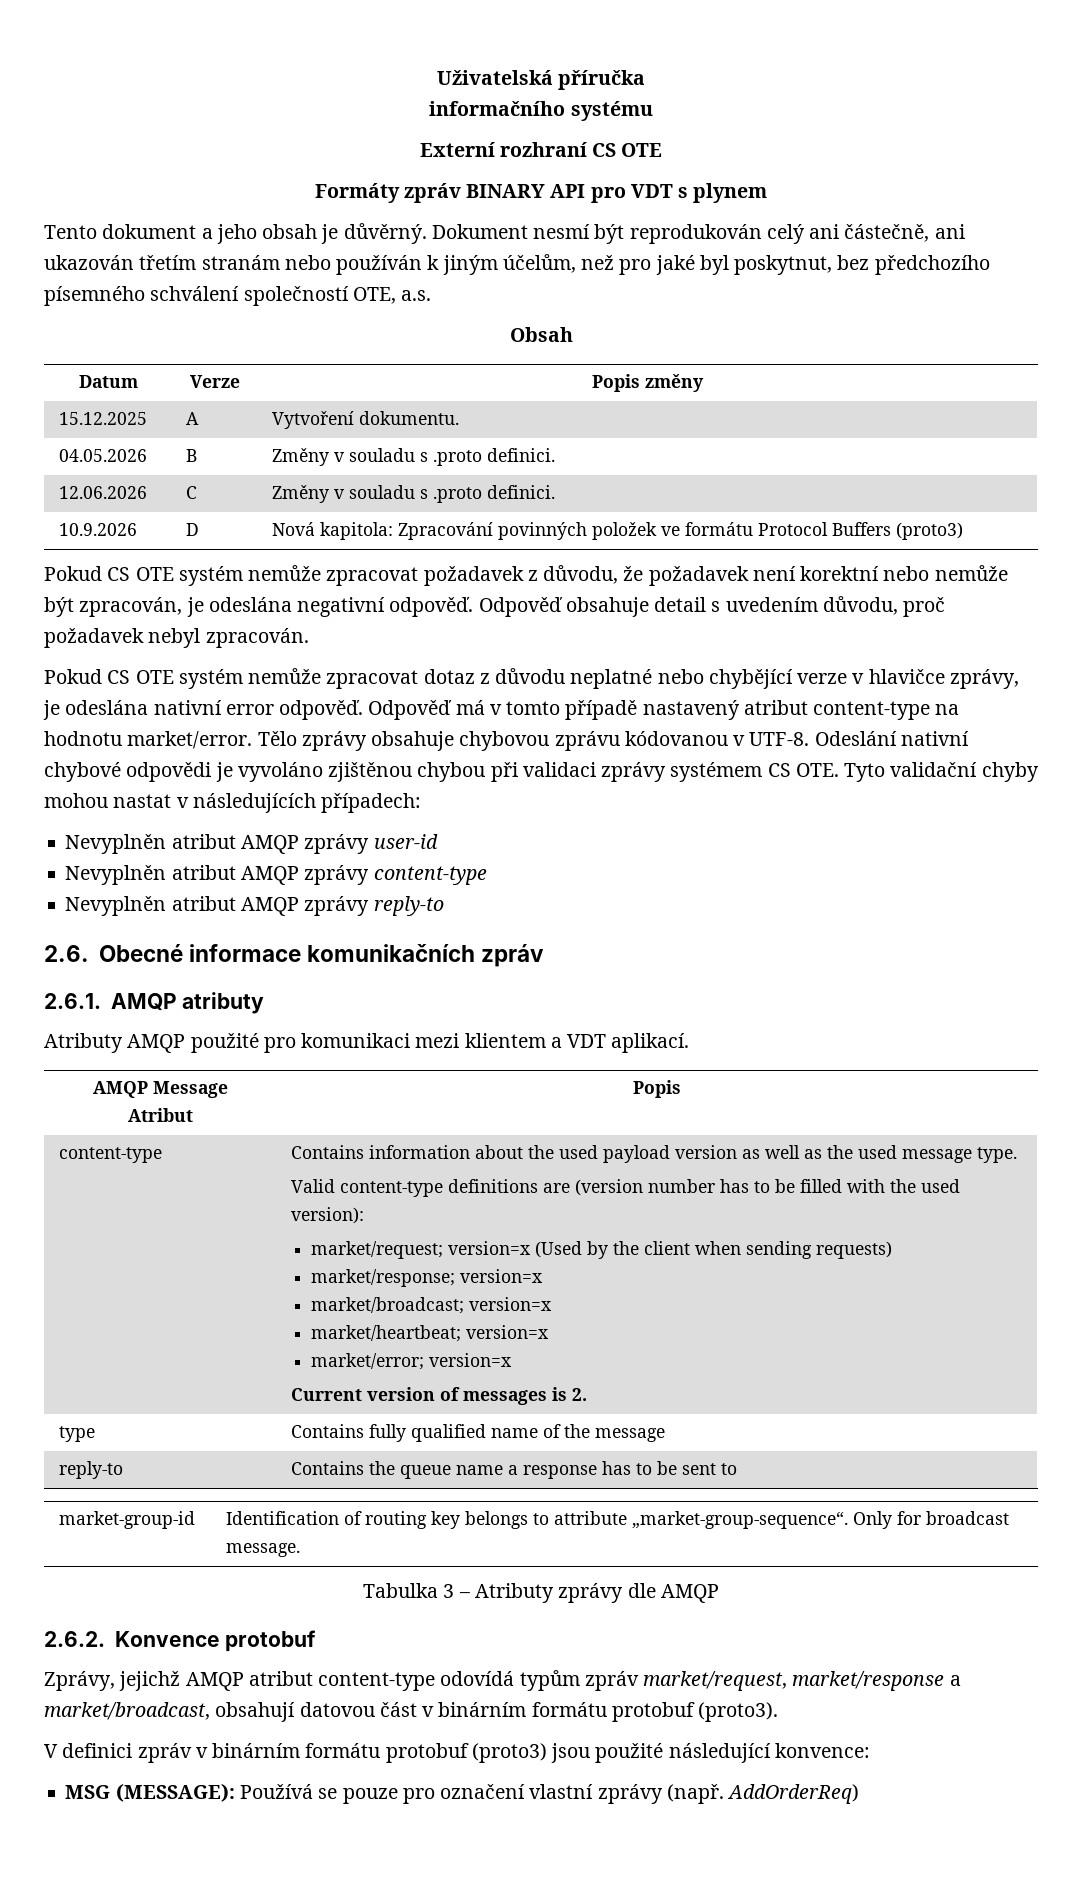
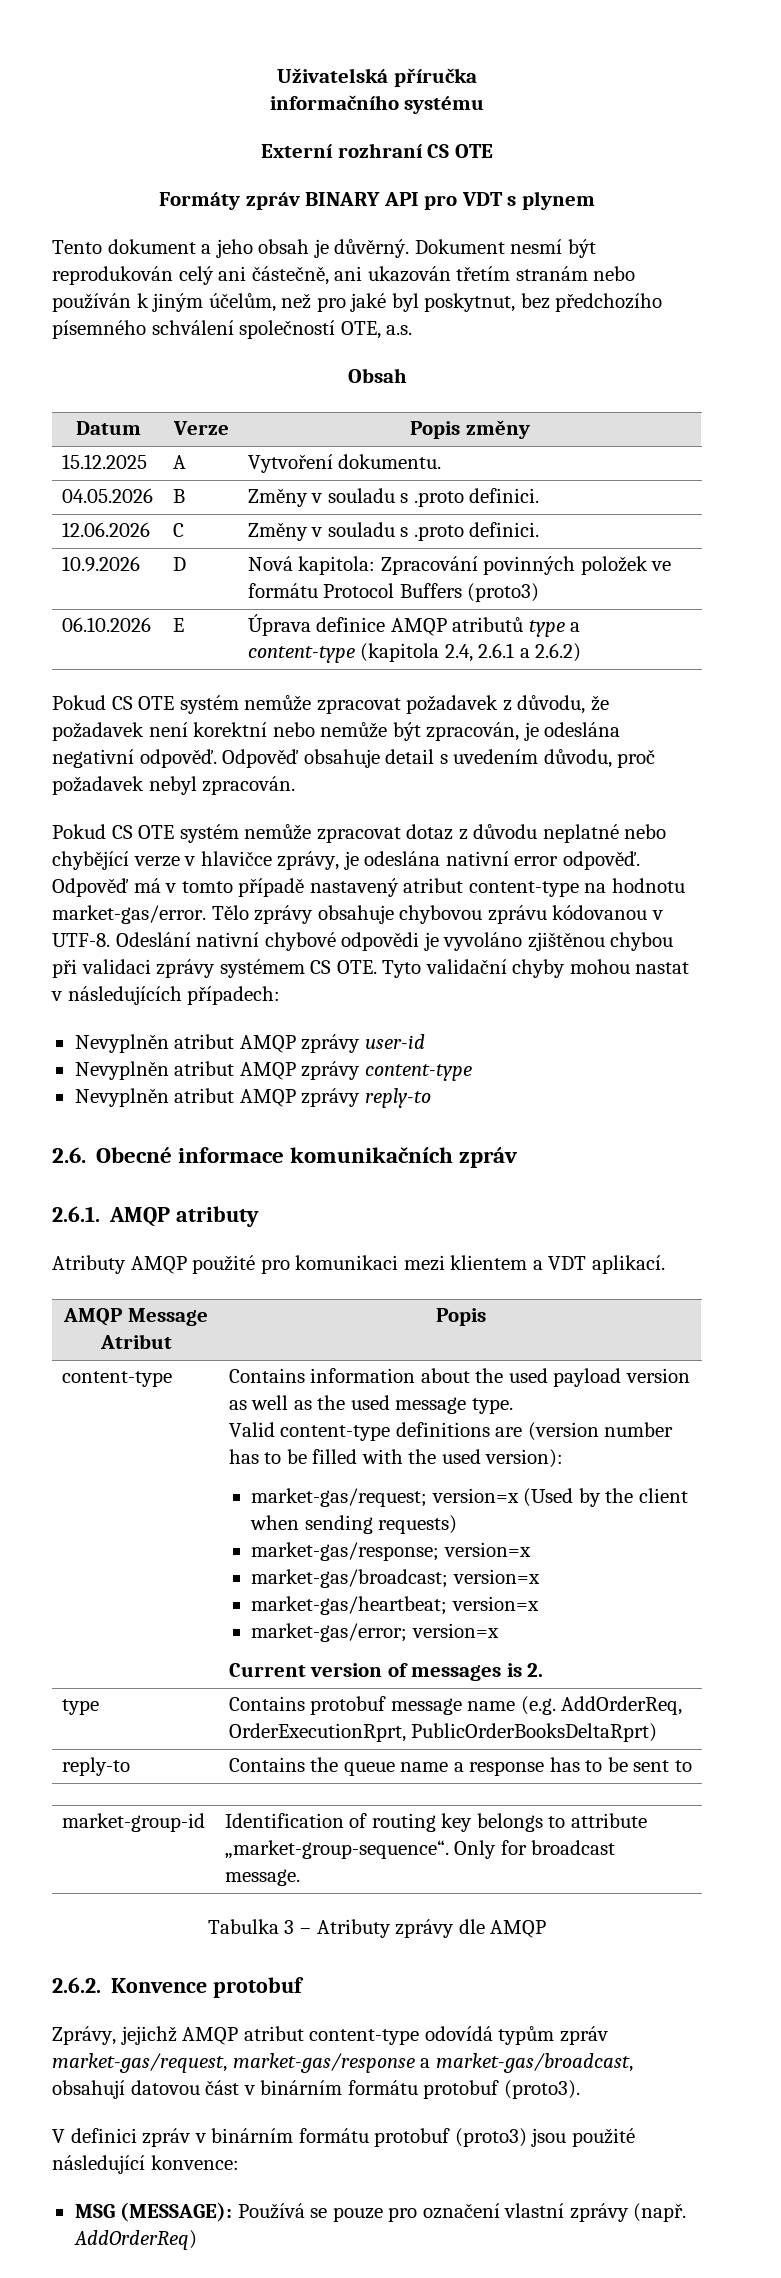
+ 06.10.2026 | E | Úprava definice AMQP atributů type a content-type (kapitola 2.4, 2.6.1 a 2.6.2)
- Odpověď má v tomto případě nastavený atribut content-type na hodnotu market/error.
+ Odpověď má v tomto případě nastavený atribut content-type na hodnotu market-gas/error.
- market/request; version=x (Used by the client when sending requests)
+ market-gas/request; version=x (Used by the client when sending requests)
- market/response; version=x
- market/broadcast; version=x
- market/heartbeat; version=x
- market/error; version=x
+ market-gas/response; version=x
+ market-gas/broadcast; version=x
+ market-gas/heartbeat; version=x
+ market-gas/error; version=x
- type | Contains fully qualified name of the message
+ type | Contains protobuf message name (e.g. AddOrderReq, OrderExecutionRprt, PublicOrderBooksDeltaRprt)
- Zprávy, jejichž AMQP atribut content-type odovídá typům zpráv market/request, market/response a market/broadcast, obsahují datovou část v binárním formátu protobuf (proto3).
+ Zprávy, jejichž AMQP atribut content-type odovídá typům zpráv market-gas/request, market-gas/response a market-gas/broadcast, obsahují datovou část v binárním formátu protobuf (proto3).

